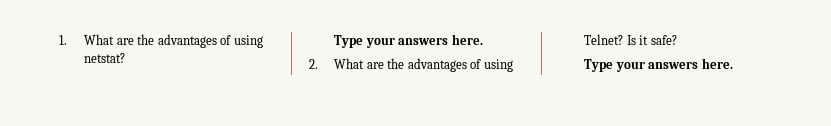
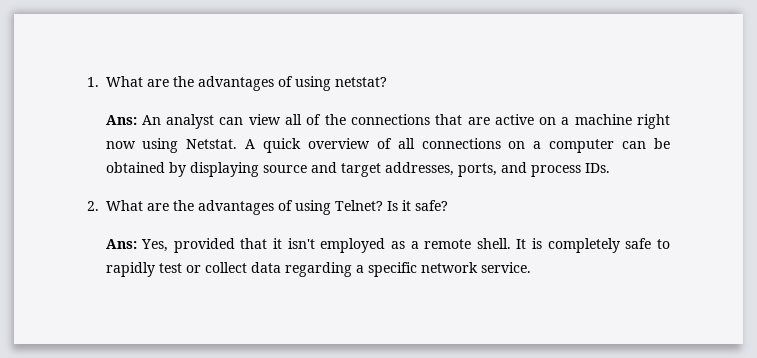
  1. What are the advantages of using netstat?
- Type your answers here.
+ Ans: An analyst can view all of the connections that are active on a machine right now using Netstat. A quick overview of all connections on a computer can be obtained by displaying source and target addresses, ports, and process IDs.
  Is it safe?
- Type your answers here.
+ Ans: Yes, provided that it isn't employed as a remote shell. It is completely safe to rapidly test or collect data regarding a specific network service.

